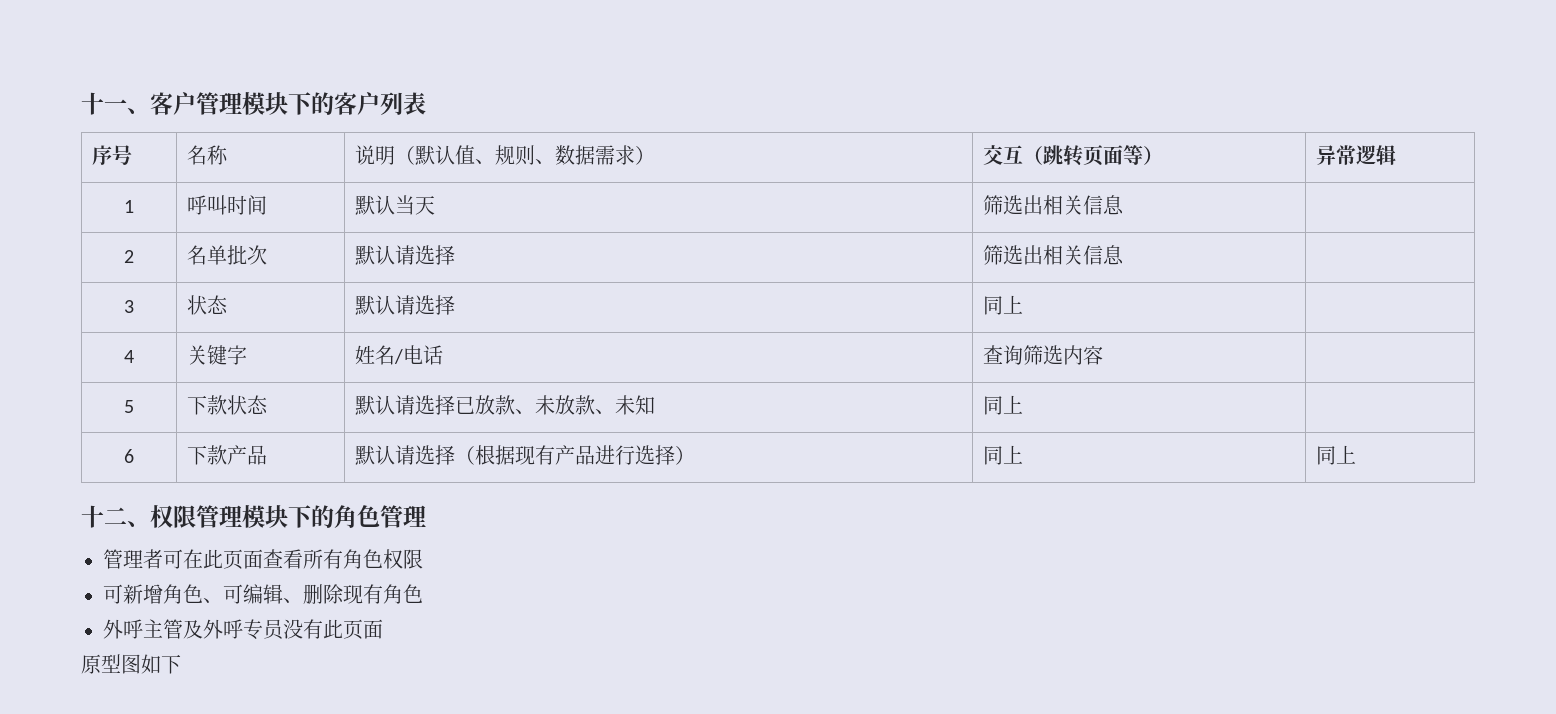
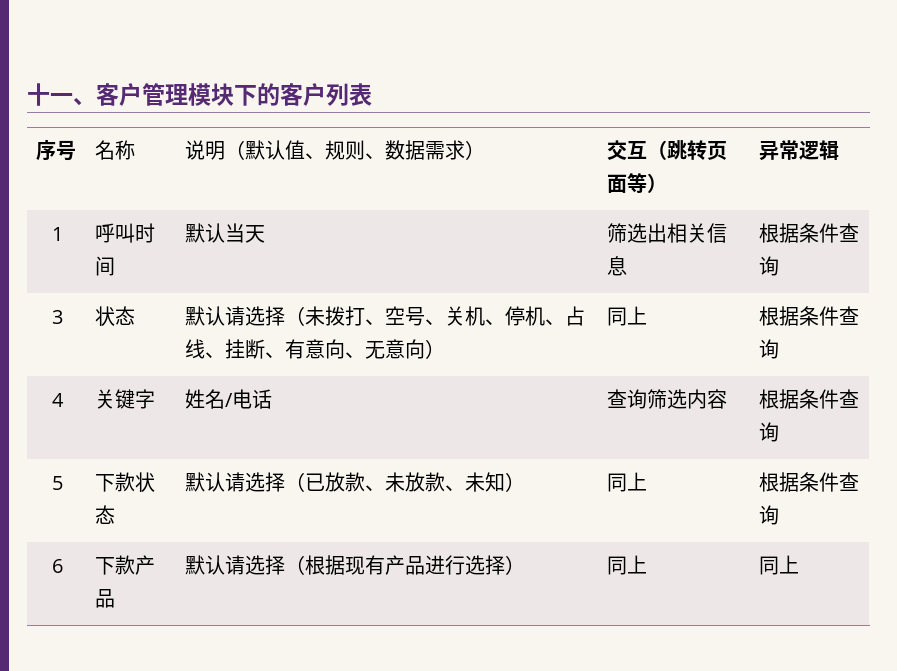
- 1 | 呼叫时间 | 默认当天 | 筛选出相关信息 |
- 2 | 名单批次 | 默认请选择 | 筛选出相关信息 |
+ 1 | 呼叫时间 | 默认当天 | 筛选出相关信息 | 根据条件查询
- 3 | 状态 | 默认请选择 | 同上 |
+ 3 | 状态 | 默认请选择（未拨打、空号、关机、停机、占线、挂断、有意向、无意向） | 同上 | 根据条件查询
- 4 | 关键字 | 姓名/电话 | 查询筛选内容 |
+ 4 | 关键字 | 姓名/电话 | 查询筛选内容 | 根据条件查询
- 5 | 下款状态 | 默认请选择已放款、未放款、未知 | 同上 |
+ 5 | 下款状态 | 默认请选择（已放款、未放款、未知） | 同上 | 根据条件查询
- 十二、权限管理模块下的角色管理
- 管理者可在此页面查看所有角色权限
- 可新增角色、可编辑、删除现有角色
- 外呼主管及外呼专员没有此页面
- 原型图如下

